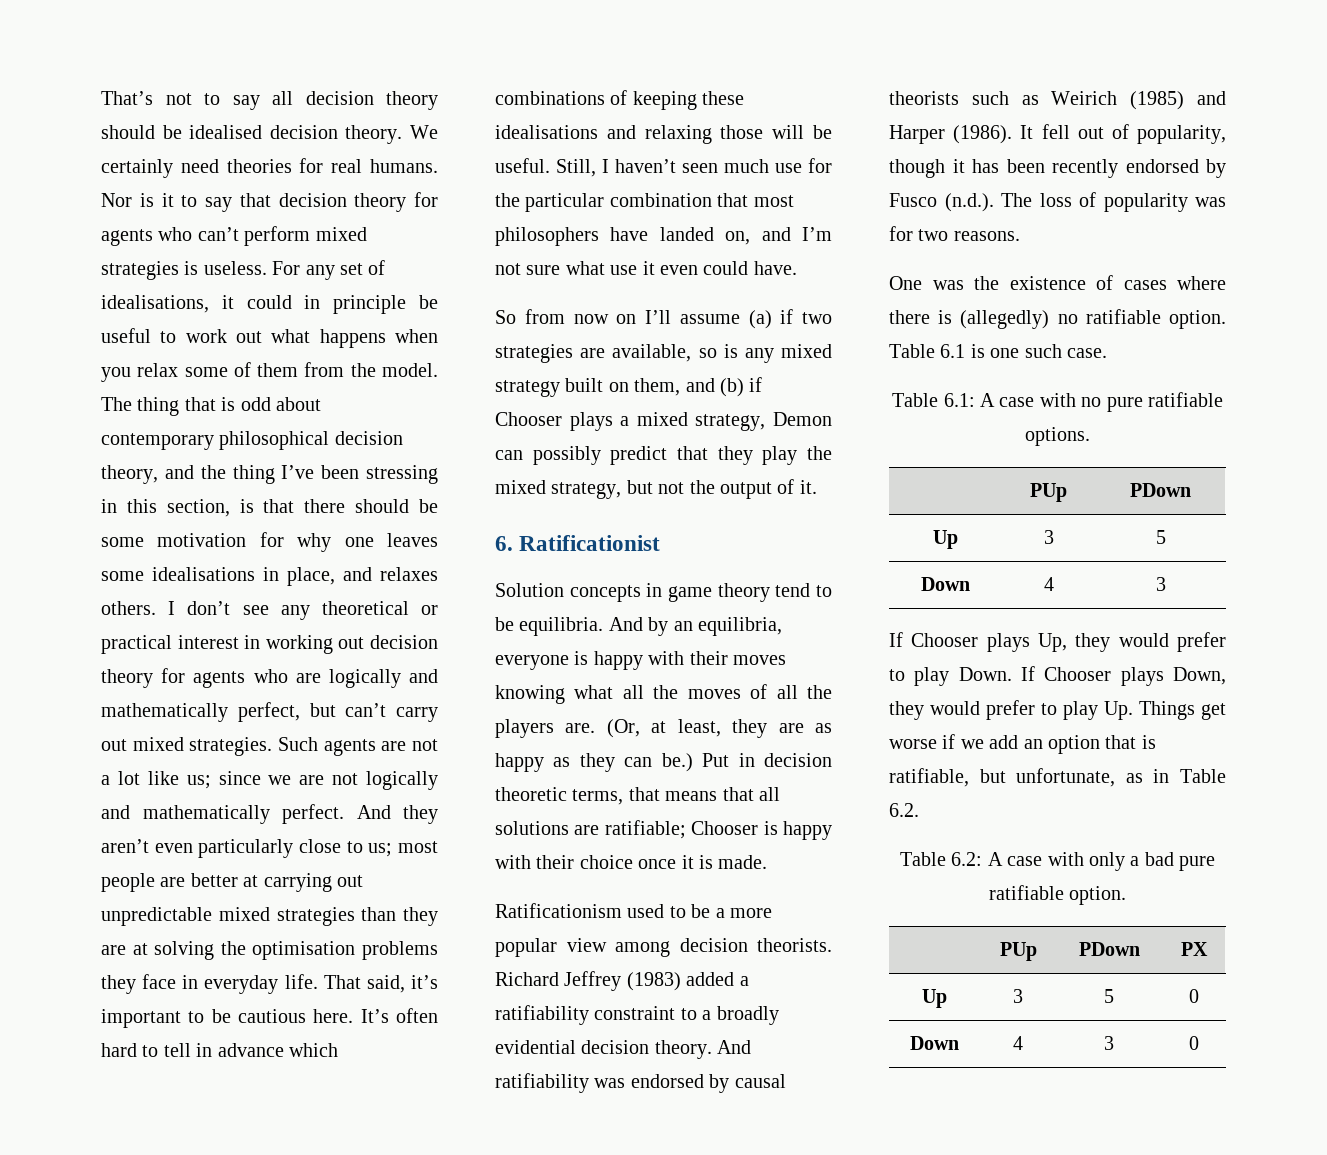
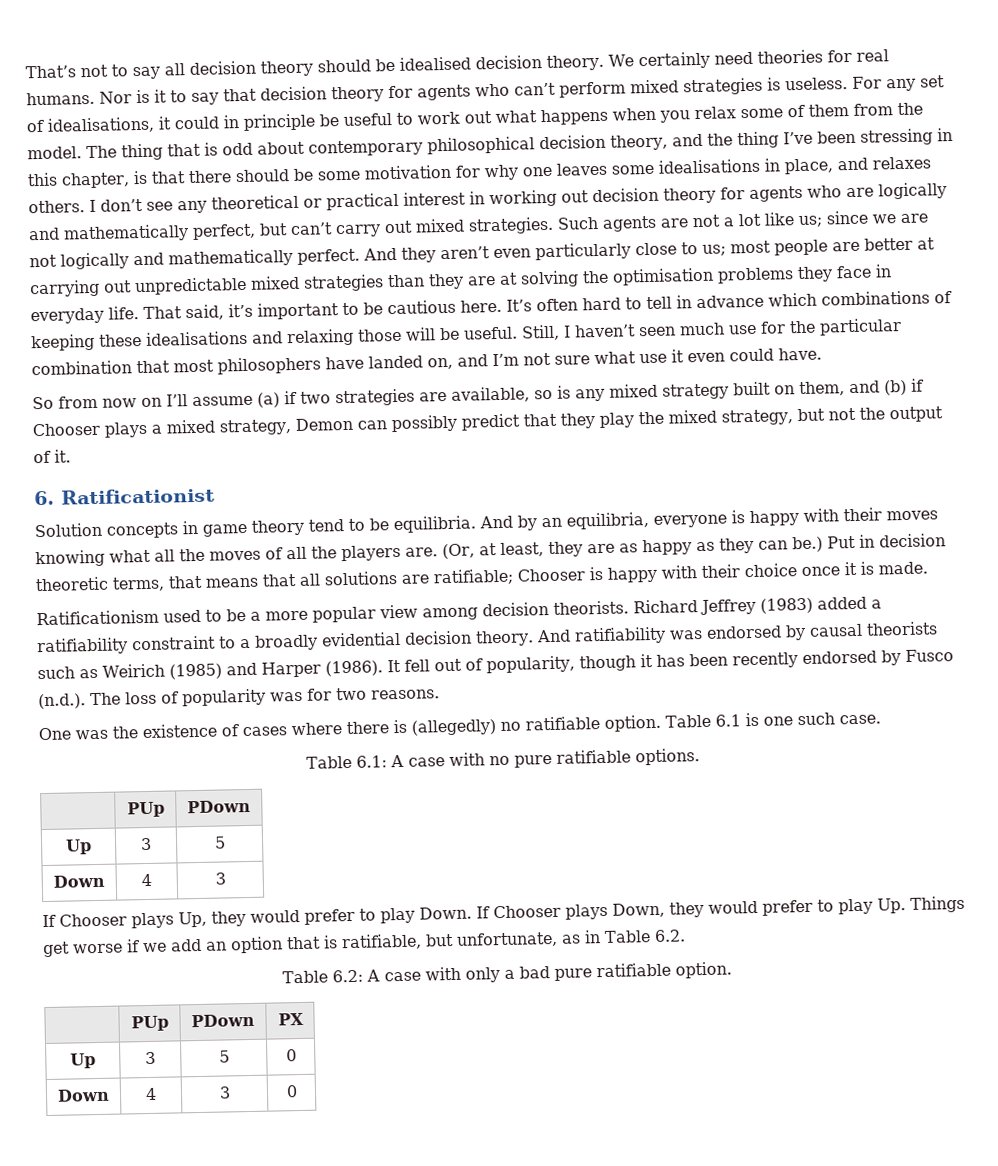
- The thing that is odd about contemporary philosophical decision theory, and the thing I’ve been stressing in this section, is that there should be some motivation for why one leaves some idealisations in place, and relaxes others.
+ The thing that is odd about contemporary philosophical decision theory, and the thing I’ve been stressing in this chapter, is that there should be some motivation for why one leaves some idealisations in place, and relaxes others.

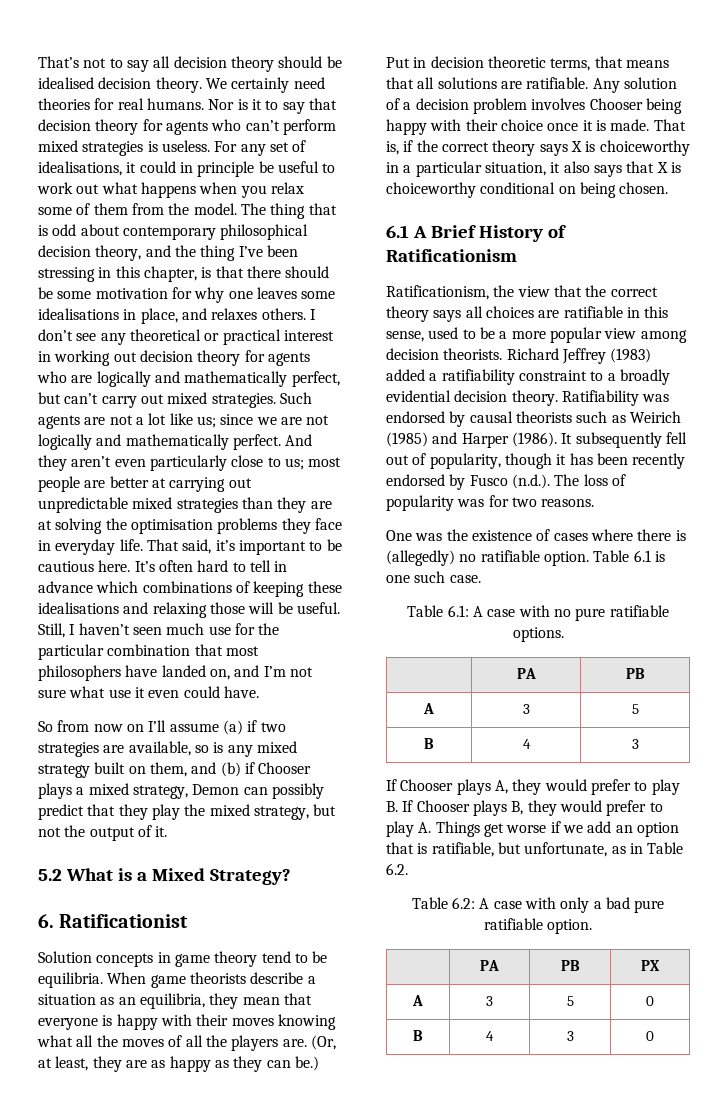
+ 5.2 What is a Mixed Strategy?
- And by an equilibria, everyone is happy with their moves knowing what all the moves of all the players are.
+ When game theorists describe a situation as an equilibria, they mean that everyone is happy with their moves knowing what all the moves of all the players are.
- Put in decision theoretic terms, that means that all solutions are ratifiable; Chooser is happy with their choice once it is made.
- Ratificationism used to be a more popular view among decision theorists.
+ Put in decision theoretic terms, that means that all solutions are ratifiable. Any solution of a decision problem involves Chooser being happy with their choice once it is made. That is, if the correct theory says X is choiceworthy in a particular situation, it also says that X is choiceworthy conditional on being chosen.
+ 6.1 A Brief History of Ratificationism
+ Ratificationism, the view that the correct theory says all choices are ratifiable in this sense, used to be a more popular view among decision theorists.
- And ratifiability was endorsed by causal theorists such as Weirich (1985) and Harper (1986).
+ Ratifiability was endorsed by causal theorists such as Weirich (1985) and Harper (1986).
- It fell out of popularity, though it has been recently endorsed by Fusco (n.d.). The loss of popularity was for two reasons.
+ It subsequently fell out of popularity, though it has been recently endorsed by Fusco (n.d.). The loss of popularity was for two reasons.
  Table 6.1: A case with no pure ratifiable options.
- | PUp | PDown
- Up | 3 | 5
- Down | 4 | 3
+ | PA | PB
+ A | 3 | 5
+ B | 4 | 3
- If Chooser plays Up, they would prefer to play Down. If Chooser plays Down, they would prefer to play Up. Things get worse if we add an option that is ratifiable, but unfortunate, as in Table 6.2.
+ If Chooser plays A, they would prefer to play B. If Chooser plays B, they would prefer to play A. Things get worse if we add an option that is ratifiable, but unfortunate, as in Table 6.2.
- | PUp | PDown | PX
+ | PA | PB | PX
- Up | 3 | 5 | 0
+ A | 3 | 5 | 0
- Down | 4 | 3 | 0
+ B | 4 | 3 | 0

